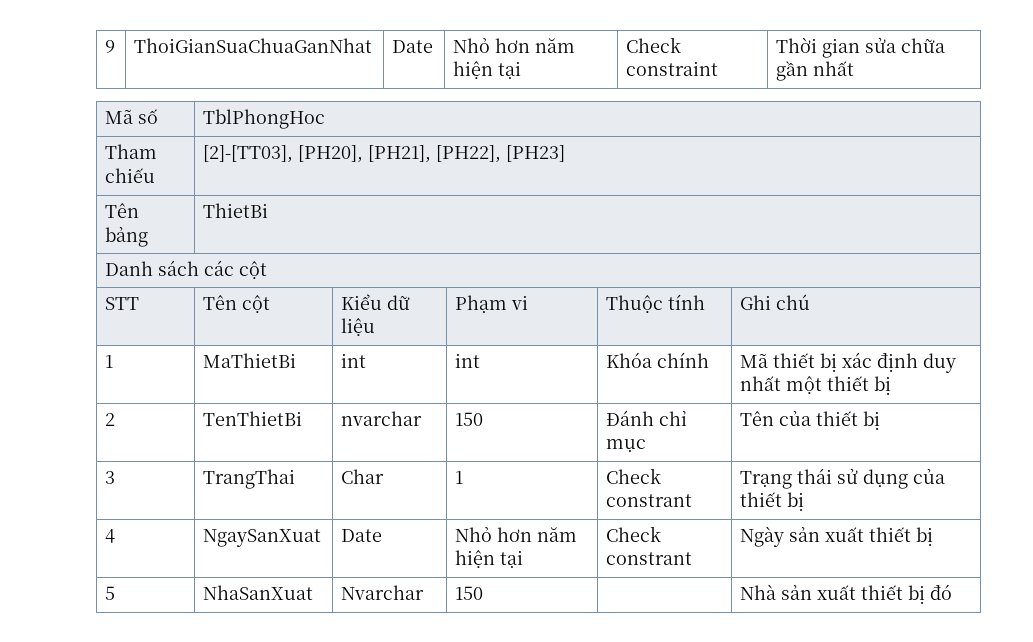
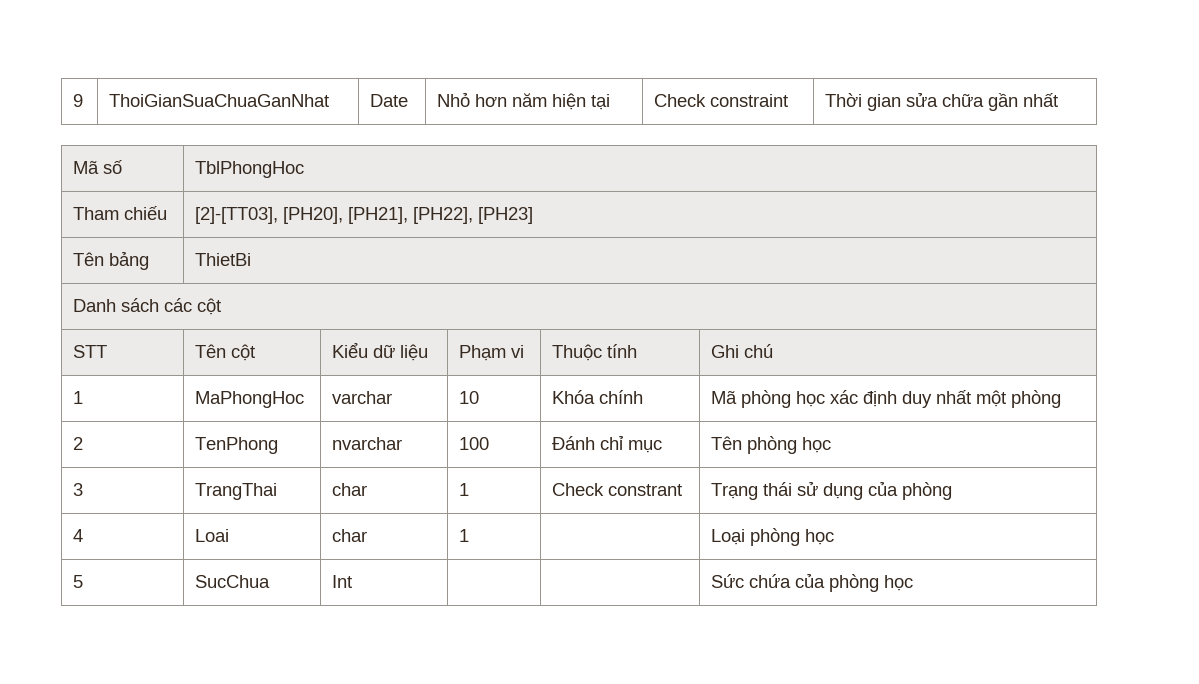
- 1 | MaThietBi | int | int | Khóa chính | Mã thiết bị xác định duy nhất một thiết bị
+ 1 | MaPhongHoc | varchar | 10 | Khóa chính | Mã phòng học xác định duy nhất một phòng
- 2 | TenThietBi | nvarchar | 150 | Đánh chỉ mục | Tên của thiết bị
+ 2 | TenPhong | nvarchar | 100 | Đánh chỉ mục | Tên phòng học
- 3 | TrangThai | Char | 1 | Check constrant | Trạng thái sử dụng của thiết bị
+ 3 | TrangThai | char | 1 | Check constrant | Trạng thái sử dụng của phòng
- 4 | NgaySanXuat | Date | Nhỏ hơn năm hiện tại | Check constrant | Ngày sản xuất thiết bị
- 5 | NhaSanXuat | Nvarchar | 150 | | Nhà sản xuất thiết bị đó
+ 4 | Loai | char | 1 | | Loại phòng học
+ 5 | SucChua | Int | | | Sức chứa của phòng học

